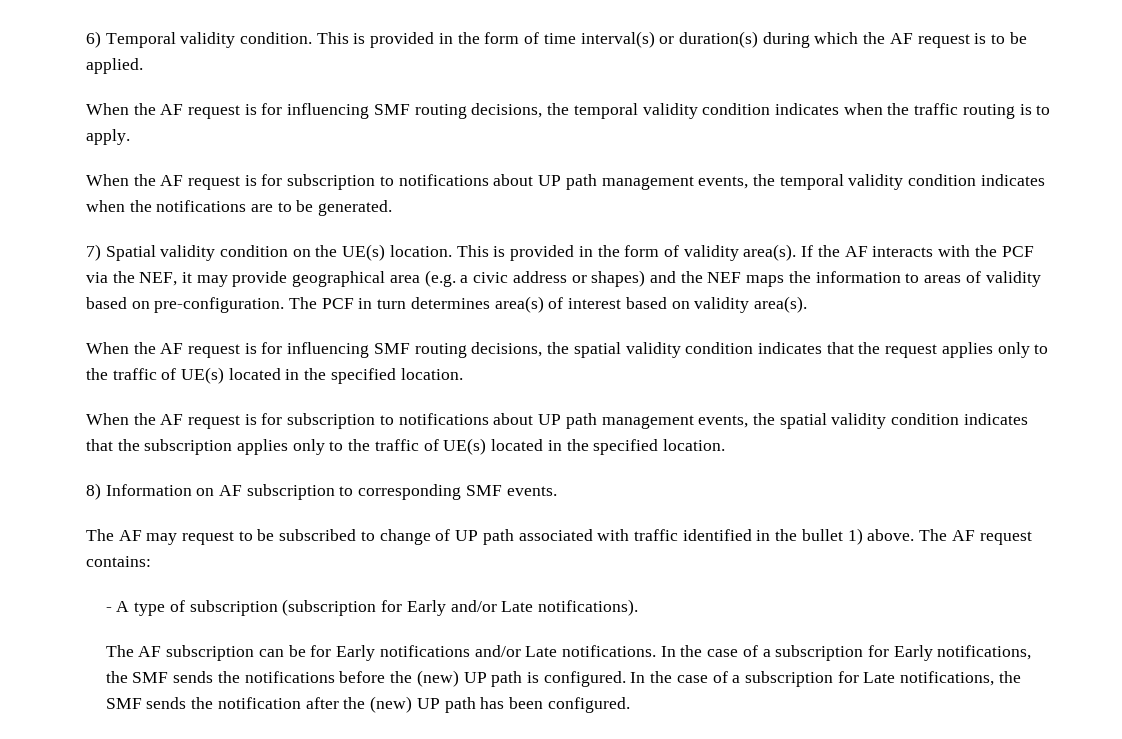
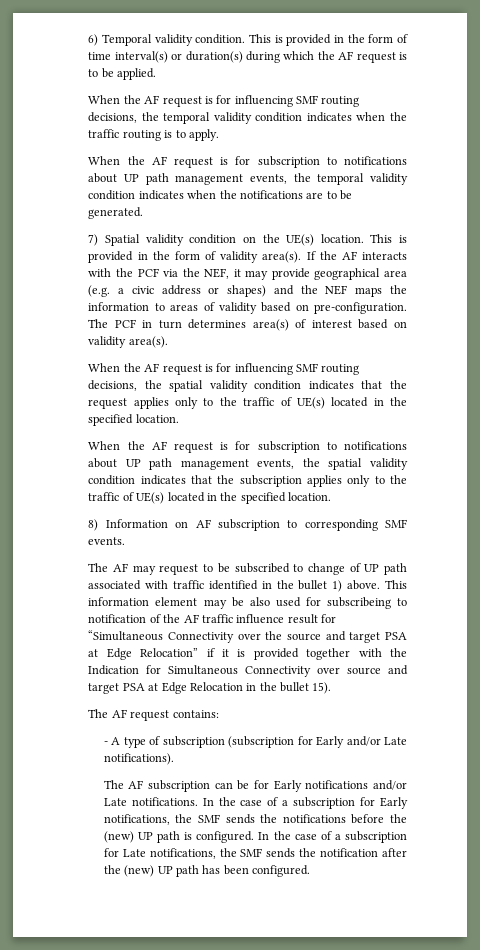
- The AF may request to be subscribed to change of UP path associated with traffic identified in the bullet 1) above. The AF request contains:
+ The AF may request to be subscribed to change of UP path associated with traffic identified in the bullet 1) above. This information element may be also used for subscribeing to notification of the AF traffic influence result for “Simultaneous Connectivity over the source and target PSA at Edge Relocation” if it is provided together with the Indication for Simultaneous Connectivity over source and target PSA at Edge Relocation in the bullet 15).
+ The AF request contains:

